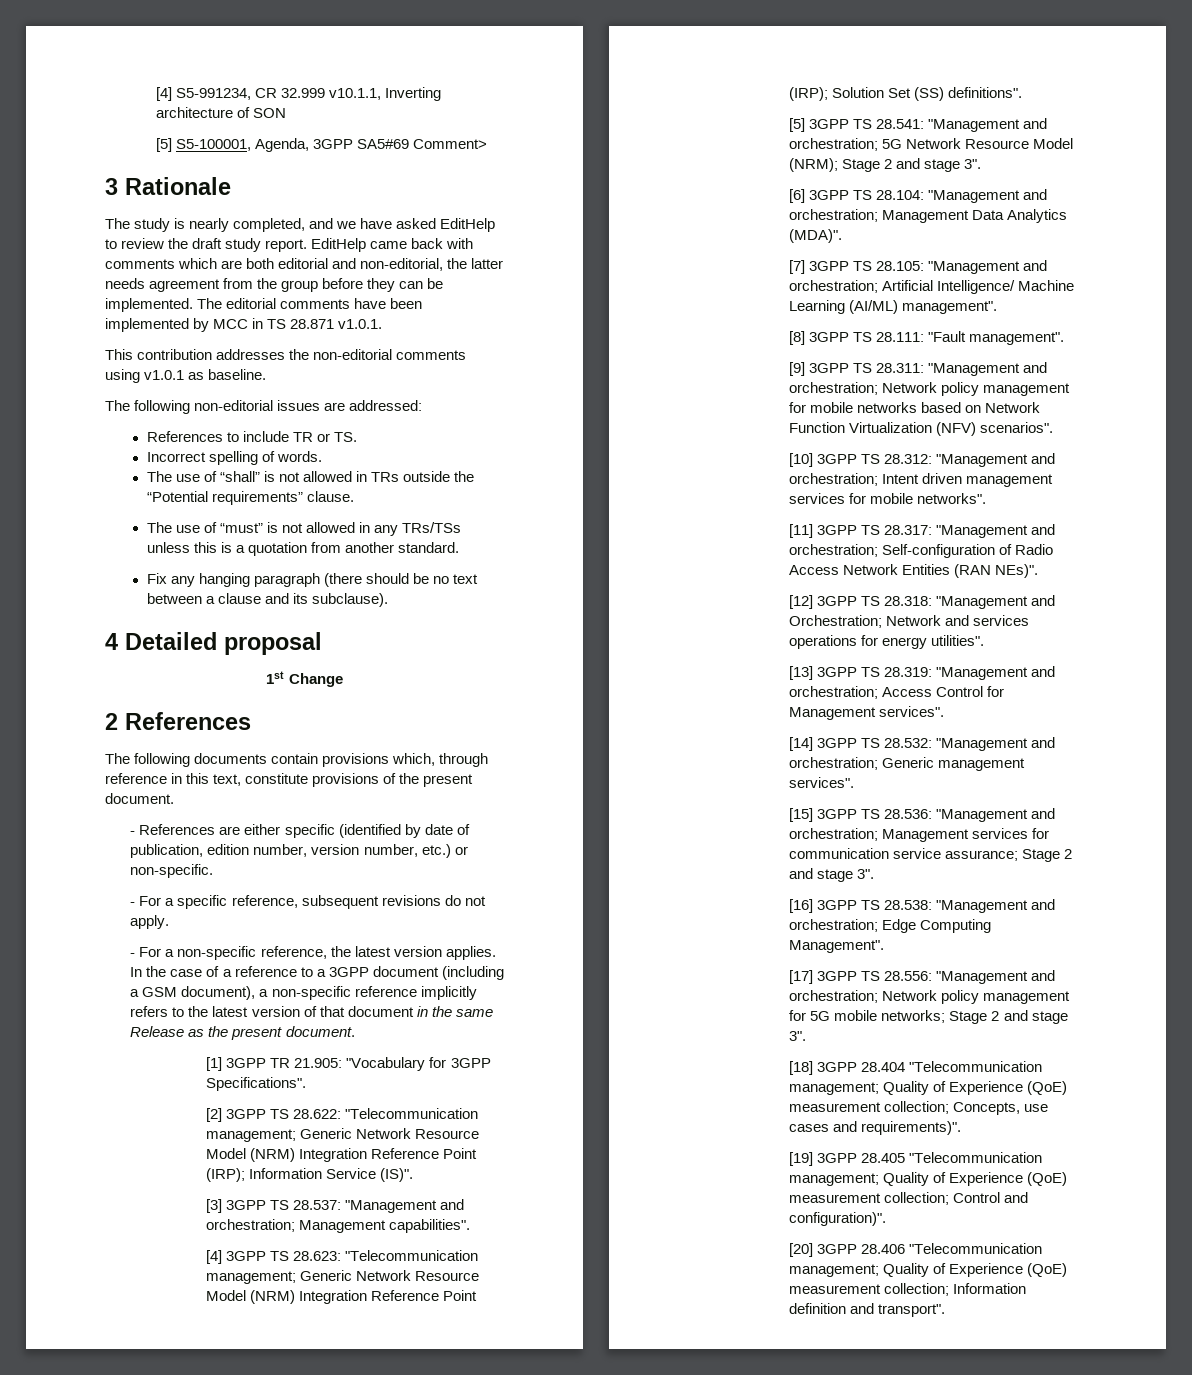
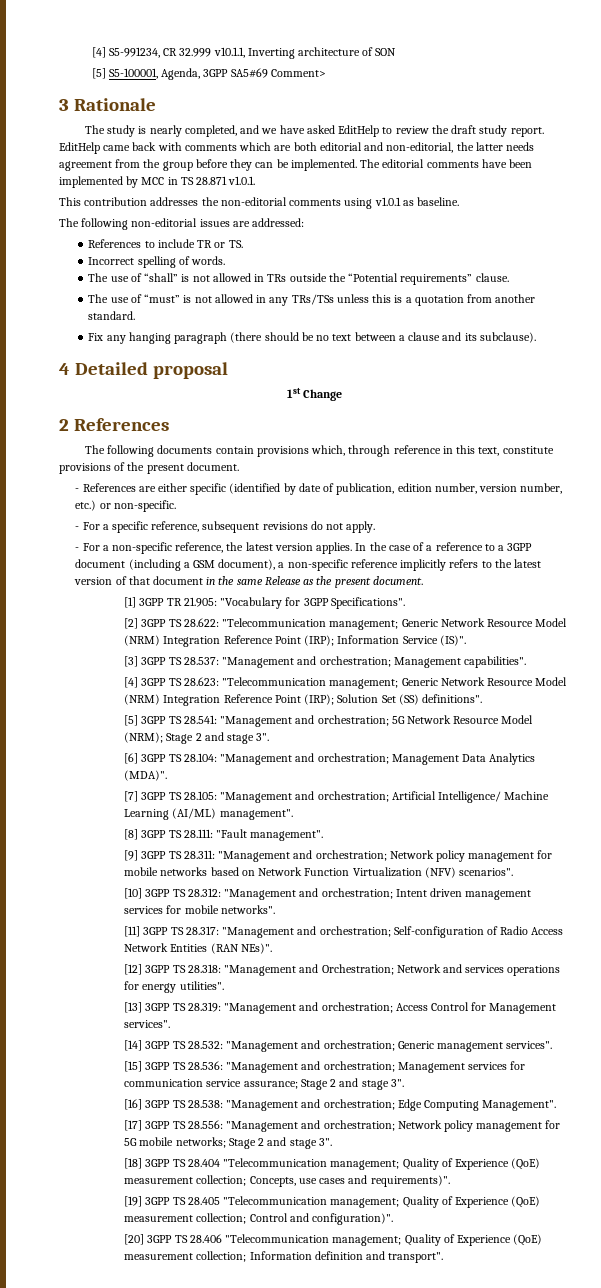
- [18] 3GPP 28.404 "Telecommunication management; Quality of Experience (QoE) measurement collection; Concepts, use cases and requirements)".
+ [18] 3GPP TS 28.404 "Telecommunication management; Quality of Experience (QoE) measurement collection; Concepts, use cases and requirements)".
- [19] 3GPP 28.405 "Telecommunication management; Quality of Experience (QoE) measurement collection; Control and configuration)".
+ [19] 3GPP TS 28.405 "Telecommunication management; Quality of Experience (QoE) measurement collection; Control and configuration)".
- [20] 3GPP 28.406 "Telecommunication management; Quality of Experience (QoE) measurement collection; Information definition and transport".
+ [20] 3GPP TS 28.406 "Telecommunication management; Quality of Experience (QoE) measurement collection; Information definition and transport".

